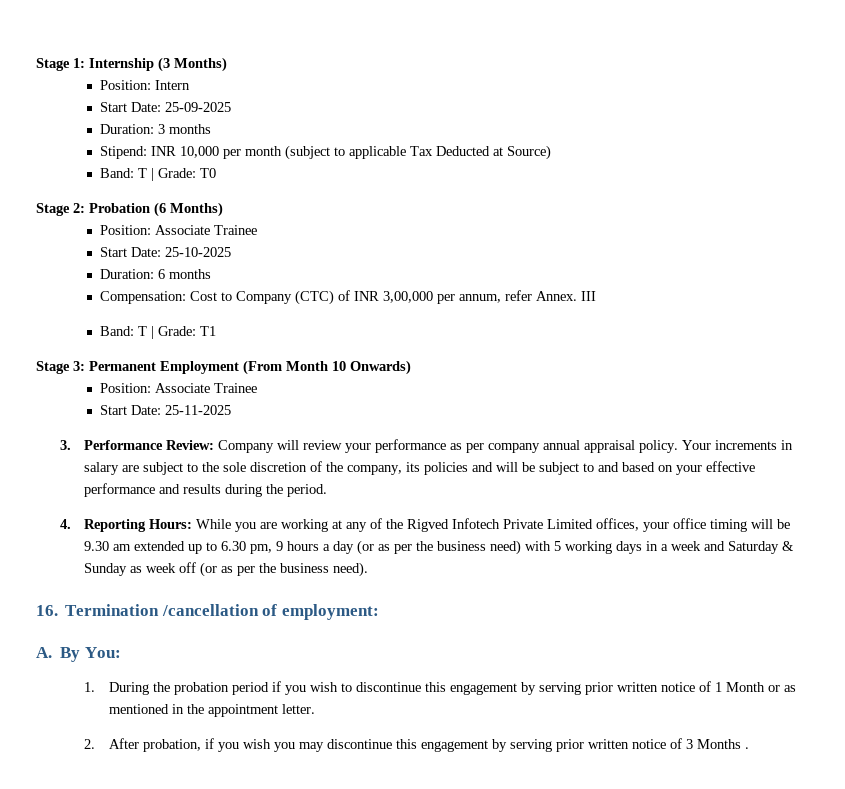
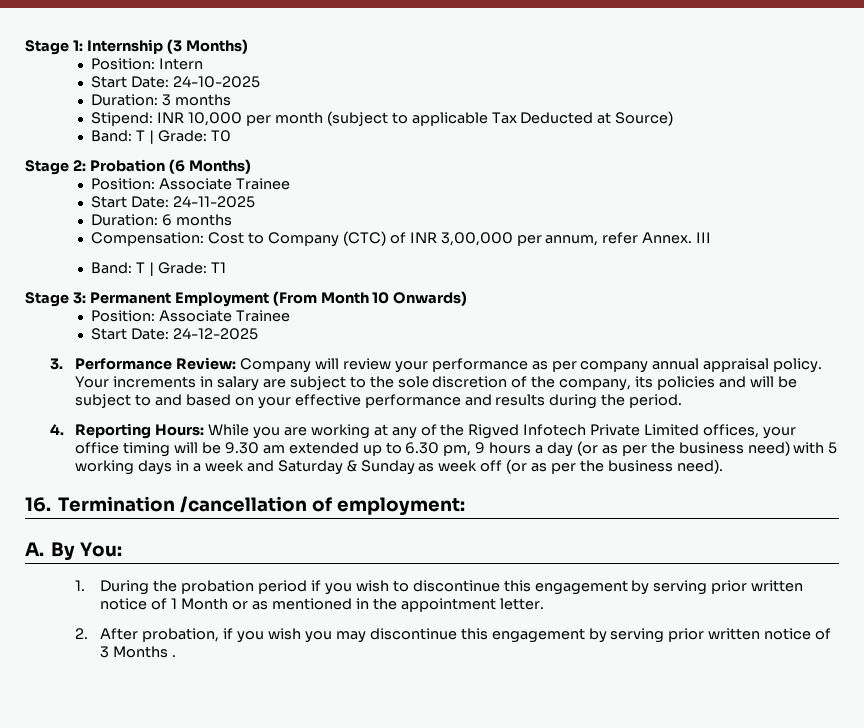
- Start Date: 25-09-2025
+ Start Date: 24-10-2025
- Start Date: 25-10-2025
+ Start Date: 24-11-2025
- Start Date: 25-11-2025
+ Start Date: 24-12-2025

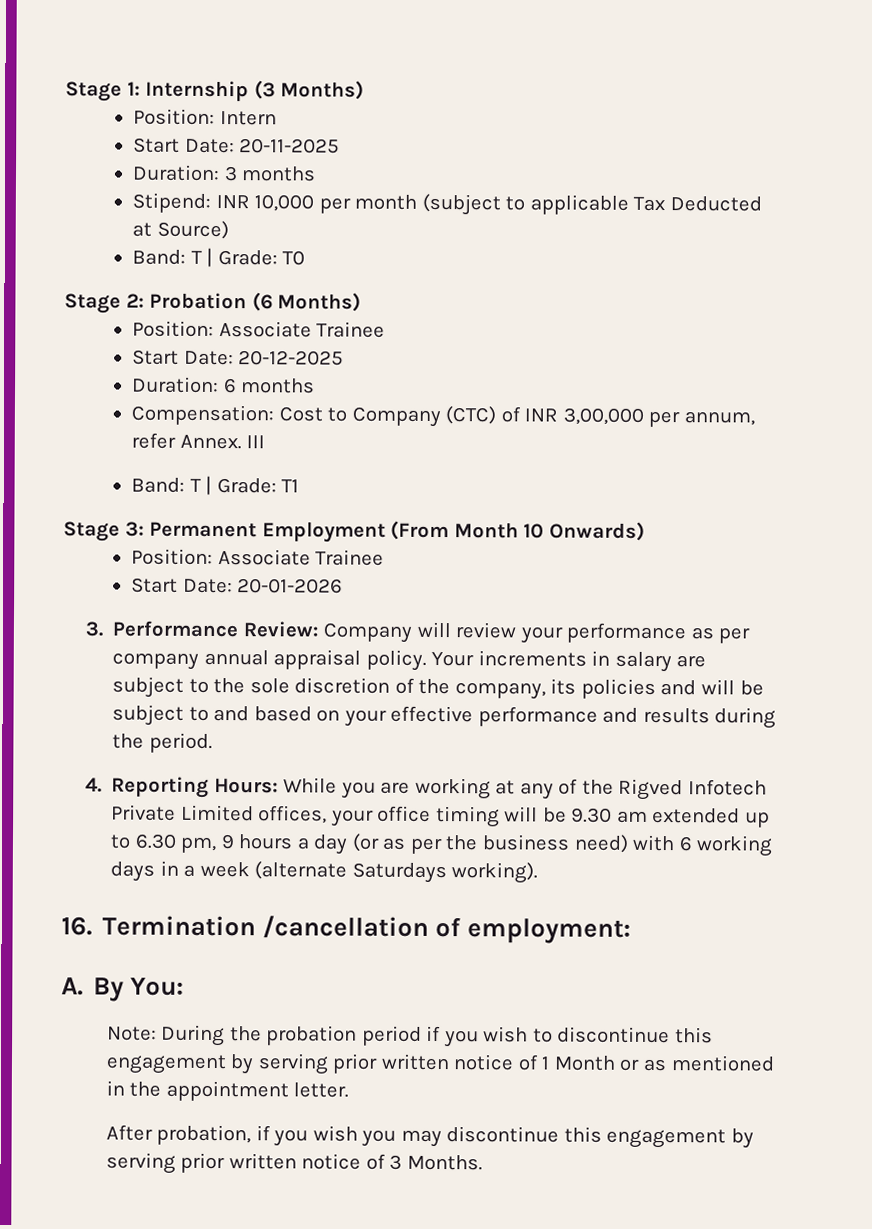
- Start Date: 24-10-2025
+ Start Date: 20-11-2025
- Start Date: 24-11-2025
+ Start Date: 20-12-2025
- Start Date: 24-12-2025
+ Start Date: 20-01-2026
- 4. Reporting Hours: While you are working at any of the Rigved Infotech Private Limited offices, your office timing will be 9.30 am extended up to 6.30 pm, 9 hours a day (or as per the business need) with 5 working days in a week and Saturday & Sunday as week off (or as per the business need).
+ 4. Reporting Hours: While you are working at any of the Rigved Infotech Private Limited offices, your office timing will be 9.30 am extended up to 6.30 pm, 9 hours a day (or as per the business need) with 6 working days in a week (alternate Saturdays working).
- 1. During the probation period if you wish to discontinue this engagement by serving prior written notice of 1 Month or as mentioned in the appointment letter.
+ Note: During the probation period if you wish to discontinue this engagement by serving prior written notice of 1 Month or as mentioned in the appointment letter.
- 2. After probation, if you wish you may discontinue this engagement by serving prior written notice of 3 Months .
+ After probation, if you wish you may discontinue this engagement by serving prior written notice of 3 Months.

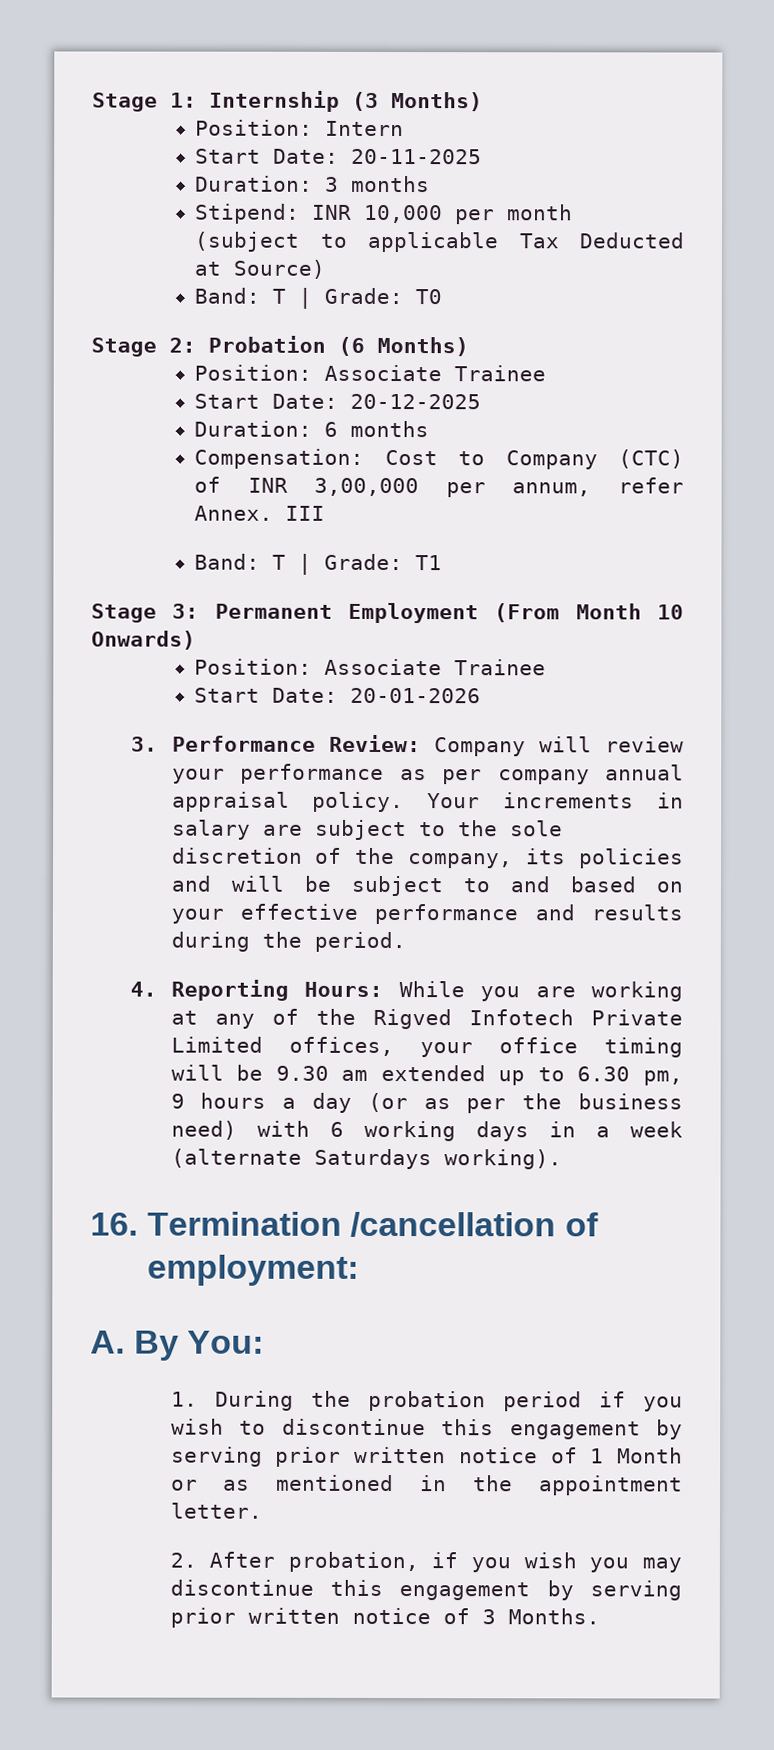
- Note: During the probation period if you wish to discontinue this engagement by serving prior written notice of 1 Month or as mentioned in the appointment letter.
+ 1. During the probation period if you wish to discontinue this engagement by serving prior written notice of 1 Month or as mentioned in the appointment letter.
- After probation, if you wish you may discontinue this engagement by serving prior written notice of 3 Months.
+ 2. After probation, if you wish you may discontinue this engagement by serving prior written notice of 3 Months.

